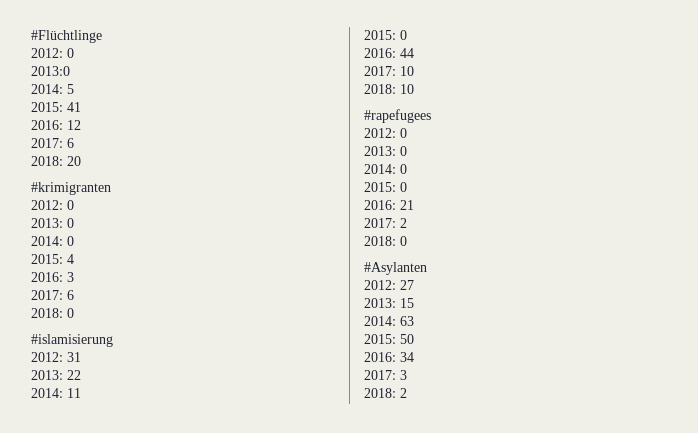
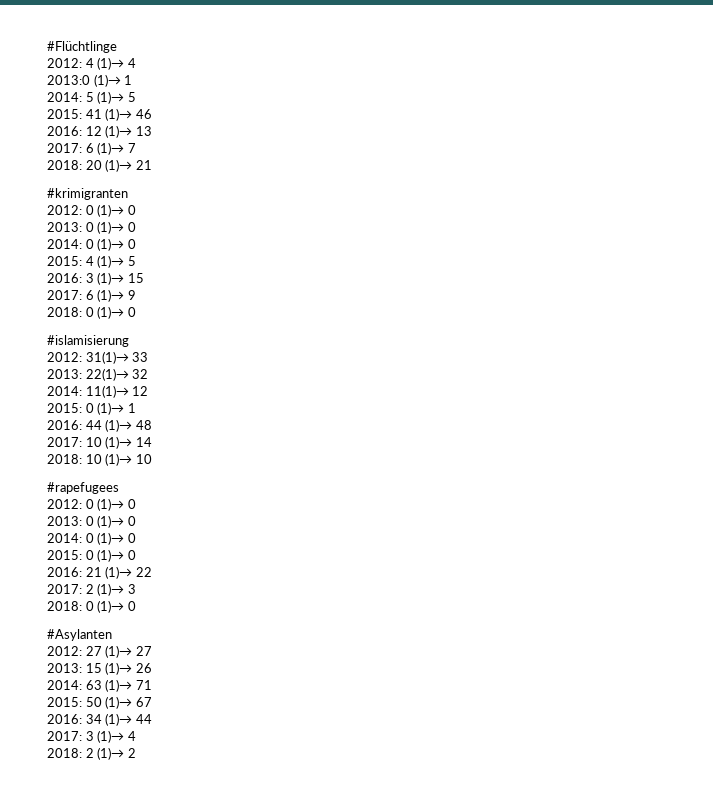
  #Flüchtlinge
- 2012: 0
+ 2012: 4 (1)→ 4
- 2013:0
+ 2013:0 (1)→ 1
- 2014: 5
+ 2014: 5 (1)→ 5
- 2015: 41
+ 2015: 41 (1)→ 46
- 2016: 12
- 2017: 6
+ 2016: 12 (1)→ 13
+ 2017: 6 (1)→ 7
- 2018: 20
+ 2018: 20 (1)→ 21
  #krimigranten
- 2012: 0
- 2013: 0
- 2014: 0
+ 2012: 0 (1)→ 0
+ 2013: 0 (1)→ 0
+ 2014: 0 (1)→ 0
- 2015: 4
+ 2015: 4 (1)→ 5
- 2016: 3
- 2017: 6
- 2018: 0
+ 2016: 3 (1)→ 15
+ 2017: 6 (1)→ 9
+ 2018: 0 (1)→ 0
- 2012: 31
- 2013: 22
- 2014: 11
- 2015: 0
+ 2012: 31(1)→ 33
+ 2013: 22(1)→ 32
+ 2014: 11(1)→ 12
+ 2015: 0 (1)→ 1
- 2016: 44
+ 2016: 44 (1)→ 48
- 2017: 10
+ 2017: 10 (1)→ 14
- 2018: 10
+ 2018: 10 (1)→ 10
  #rapefugees
- 2012: 0
- 2013: 0
- 2014: 0
- 2015: 0
+ 2012: 0 (1)→ 0
+ 2013: 0 (1)→ 0
+ 2014: 0 (1)→ 0
+ 2015: 0 (1)→ 0
- 2016: 21
+ 2016: 21 (1)→ 22
- 2017: 2
- 2018: 0
+ 2017: 2 (1)→ 3
+ 2018: 0 (1)→ 0
- 2012: 27
+ 2012: 27 (1)→ 27
- 2013: 15
+ 2013: 15 (1)→ 26
- 2014: 63
+ 2014: 63 (1)→ 71
- 2015: 50
+ 2015: 50 (1)→ 67
- 2016: 34
+ 2016: 34 (1)→ 44
- 2017: 3
+ 2017: 3 (1)→ 4
- 2018: 2
+ 2018: 2 (1)→ 2

